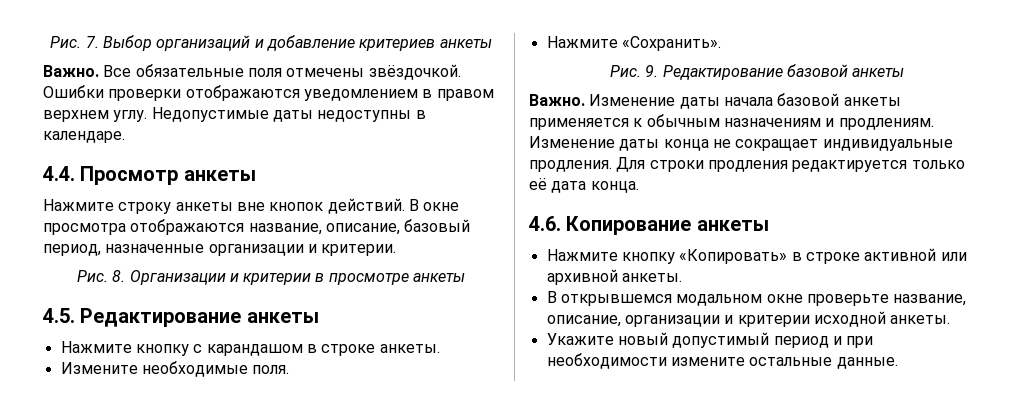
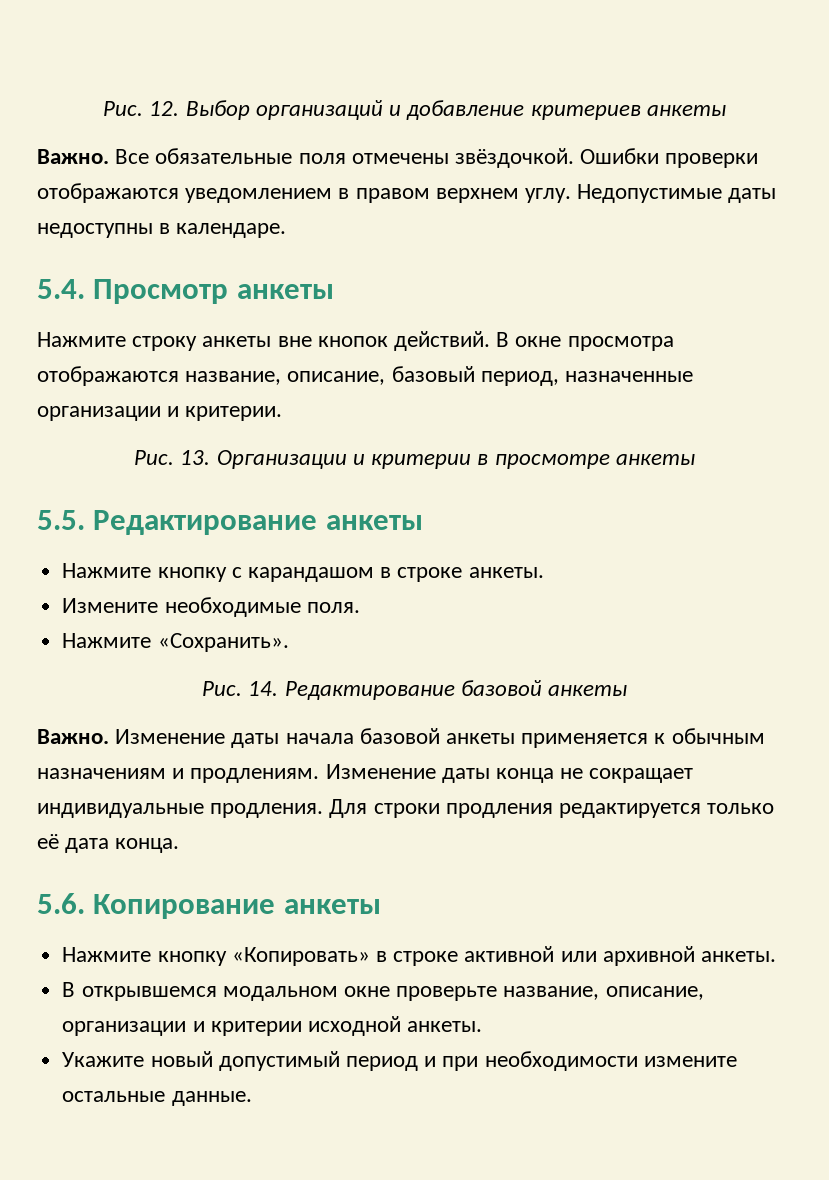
- Рис. 7. Выбор организаций и добавление критериев анкеты
+ Рис. 12. Выбор организаций и добавление критериев анкеты
- 4.4. Просмотр анкеты
+ 5.4. Просмотр анкеты
- Рис. 8. Организации и критерии в просмотре анкеты
+ Рис. 13. Организации и критерии в просмотре анкеты
- 4.5. Редактирование анкеты
+ 5.5. Редактирование анкеты
- Рис. 9. Редактирование базовой анкеты
+ Рис. 14. Редактирование базовой анкеты
- 4.6. Копирование анкеты
+ 5.6. Копирование анкеты

